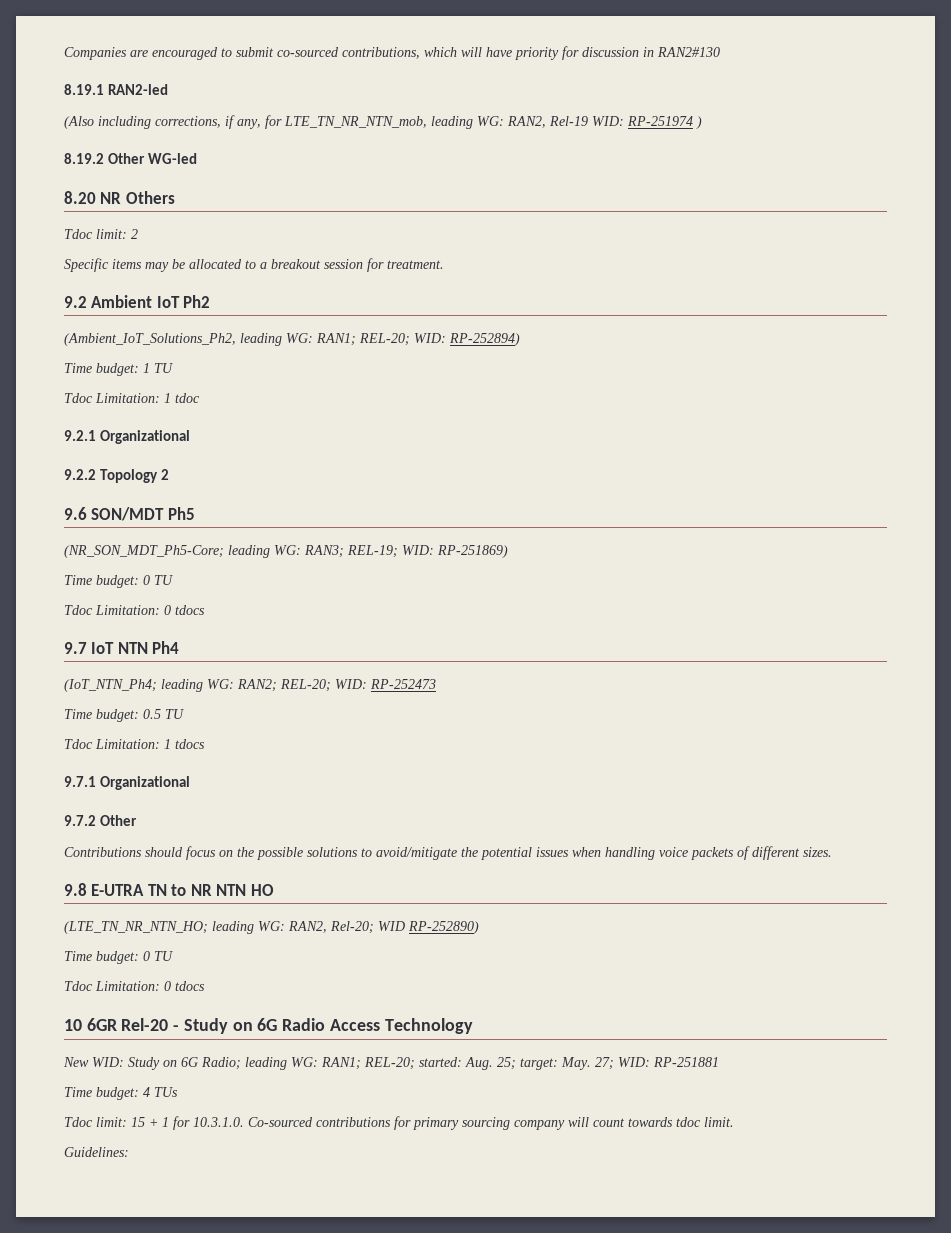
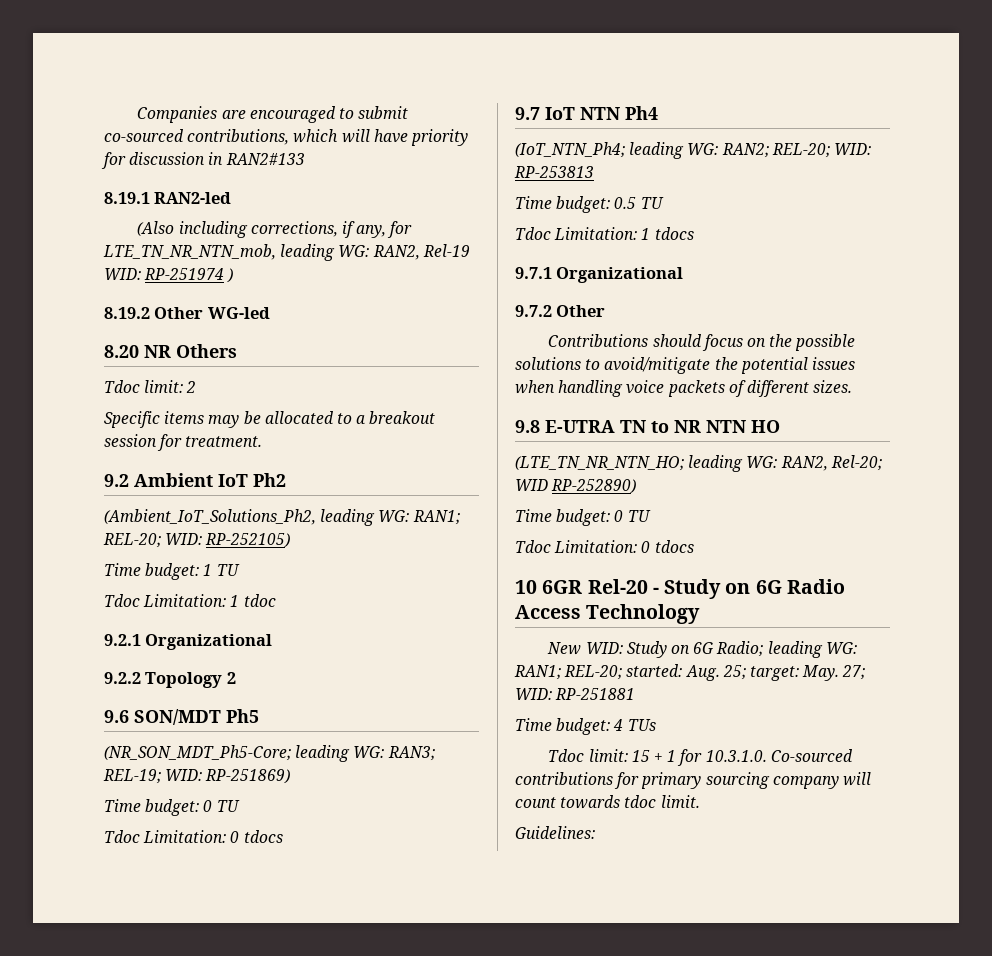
- Companies are encouraged to submit co-sourced contributions, which will have priority for discussion in RAN2#130
+ Companies are encouraged to submit co-sourced contributions, which will have priority for discussion in RAN2#133
- (Ambient_IoT_Solutions_Ph2, leading WG: RAN1; REL-20; WID: RP-252894)
+ (Ambient_IoT_Solutions_Ph2, leading WG: RAN1; REL-20; WID: RP-252105)
- (IoT_NTN_Ph4; leading WG: RAN2; REL-20; WID: RP-252473
+ (IoT_NTN_Ph4; leading WG: RAN2; REL-20; WID: RP-253813

